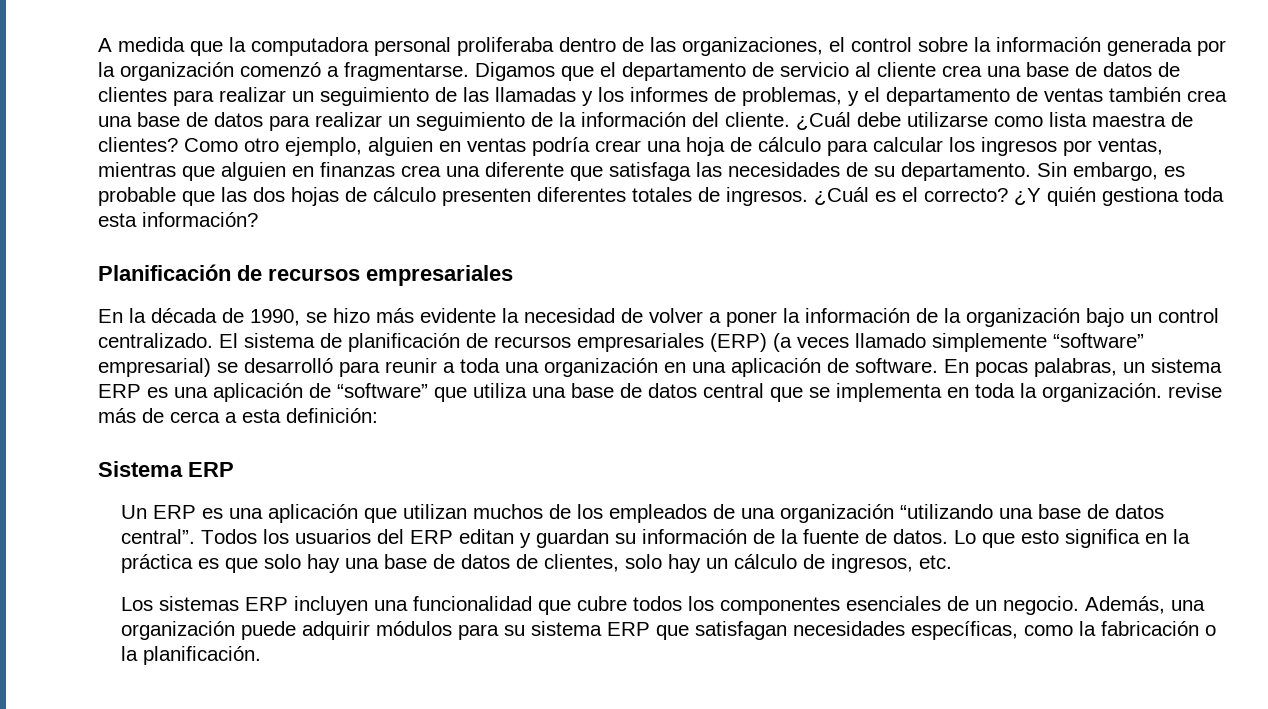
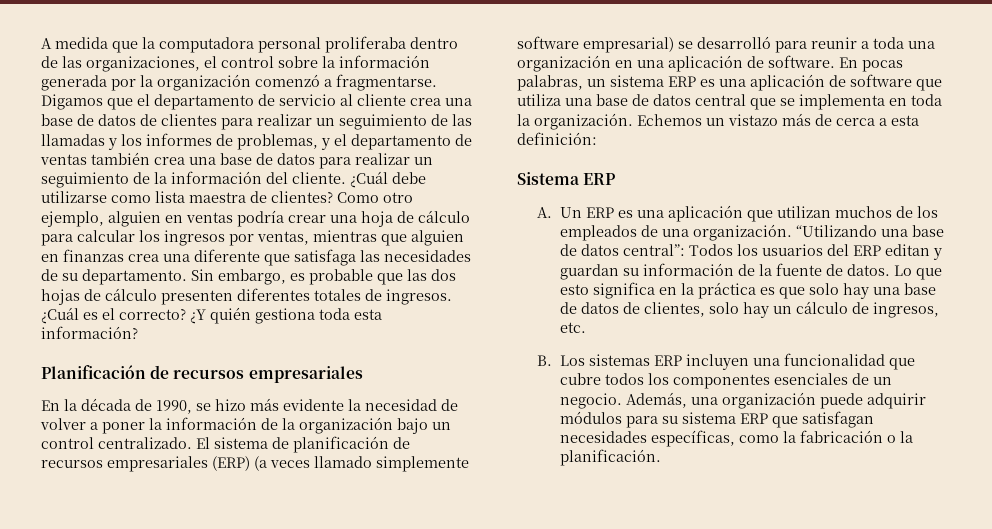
- El sistema de planificación de recursos empresariales (ERP) (a veces llamado simplemente “software” empresarial) se desarrolló para reunir a toda una organización en una aplicación de software.
+ El sistema de planificación de recursos empresariales (ERP) (a veces llamado simplemente software empresarial) se desarrolló para reunir a toda una organización en una aplicación de software.
- En pocas palabras, un sistema ERP es una aplicación de “software” que utiliza una base de datos central que se implementa en toda la organización. revise más de cerca a esta definición:
+ En pocas palabras, un sistema ERP es una aplicación de software que utiliza una base de datos central que se implementa en toda la organización. Echemos un vistazo más de cerca a esta definición:
- Un ERP es una aplicación que utilizan muchos de los empleados de una organización “utilizando una base de datos central”. Todos los usuarios del ERP editan y guardan su información de la fuente de datos.
+ A. Un ERP es una aplicación que utilizan muchos de los empleados de una organización. “Utilizando una base de datos central”: Todos los usuarios del ERP editan y guardan su información de la fuente de datos.
- Los sistemas ERP incluyen una funcionalidad que cubre todos los componentes esenciales de un negocio.
+ B. Los sistemas ERP incluyen una funcionalidad que cubre todos los componentes esenciales de un negocio.

